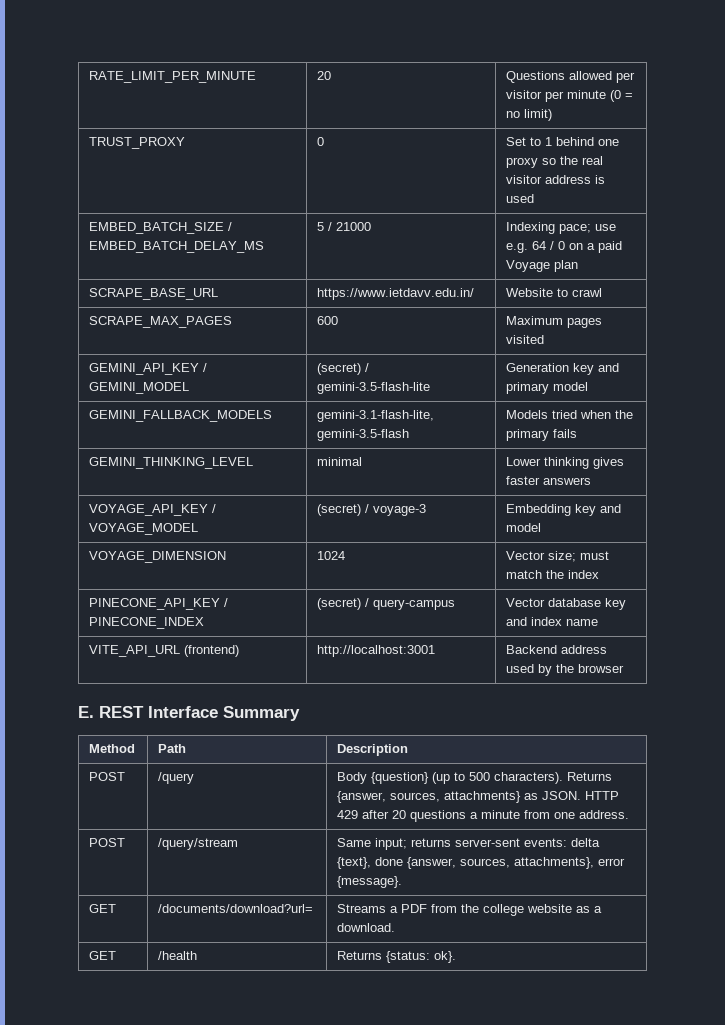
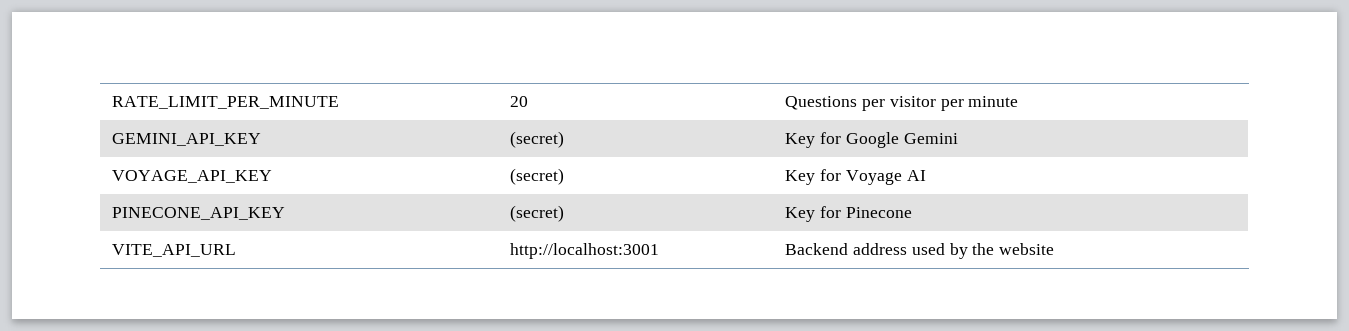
- RATE_LIMIT_PER_MINUTE | 20 | Questions allowed per visitor per minute (0 = no limit)
- TRUST_PROXY | 0 | Set to 1 behind one proxy so the real visitor address is used
- EMBED_BATCH_SIZE / EMBED_BATCH_DELAY_MS | 5 / 21000 | Indexing pace; use e.g. 64 / 0 on a paid Voyage plan
- SCRAPE_BASE_URL | https://www.ietdavv.edu.in/ | Website to crawl
- SCRAPE_MAX_PAGES | 600 | Maximum pages visited
+ RATE_LIMIT_PER_MINUTE | 20 | Questions per visitor per minute
- GEMINI_API_KEY / GEMINI_MODEL | (secret) / gemini-3.5-flash-lite | Generation key and primary model
- GEMINI_FALLBACK_MODELS | gemini-3.1-flash-lite, gemini-3.5-flash | Models tried when the primary fails
- GEMINI_THINKING_LEVEL | minimal | Lower thinking gives faster answers
+ GEMINI_API_KEY | (secret) | Key for Google Gemini
- VOYAGE_API_KEY / VOYAGE_MODEL | (secret) / voyage-3 | Embedding key and model
- VOYAGE_DIMENSION | 1024 | Vector size; must match the index
+ VOYAGE_API_KEY | (secret) | Key for Voyage AI
- PINECONE_API_KEY / PINECONE_INDEX | (secret) / query-campus | Vector database key and index name
+ PINECONE_API_KEY | (secret) | Key for Pinecone
- VITE_API_URL (frontend) | http://localhost:3001 | Backend address used by the browser
- E. REST Interface Summary
- Method | Path | Description
- POST | /query | Body {question} (up to 500 characters). Returns {answer, sources, attachments} as JSON. HTTP 429 after 20 questions a minute from one address.
- POST | /query/stream | Same input; returns server-sent events: delta {text}, done {answer, sources, attachments}, error {message}.
- GET | /documents/download?url= | Streams a PDF from the college website as a download.
- GET | /health | Returns {status: ok}.
+ VITE_API_URL | http://localhost:3001 | Backend address used by the website

